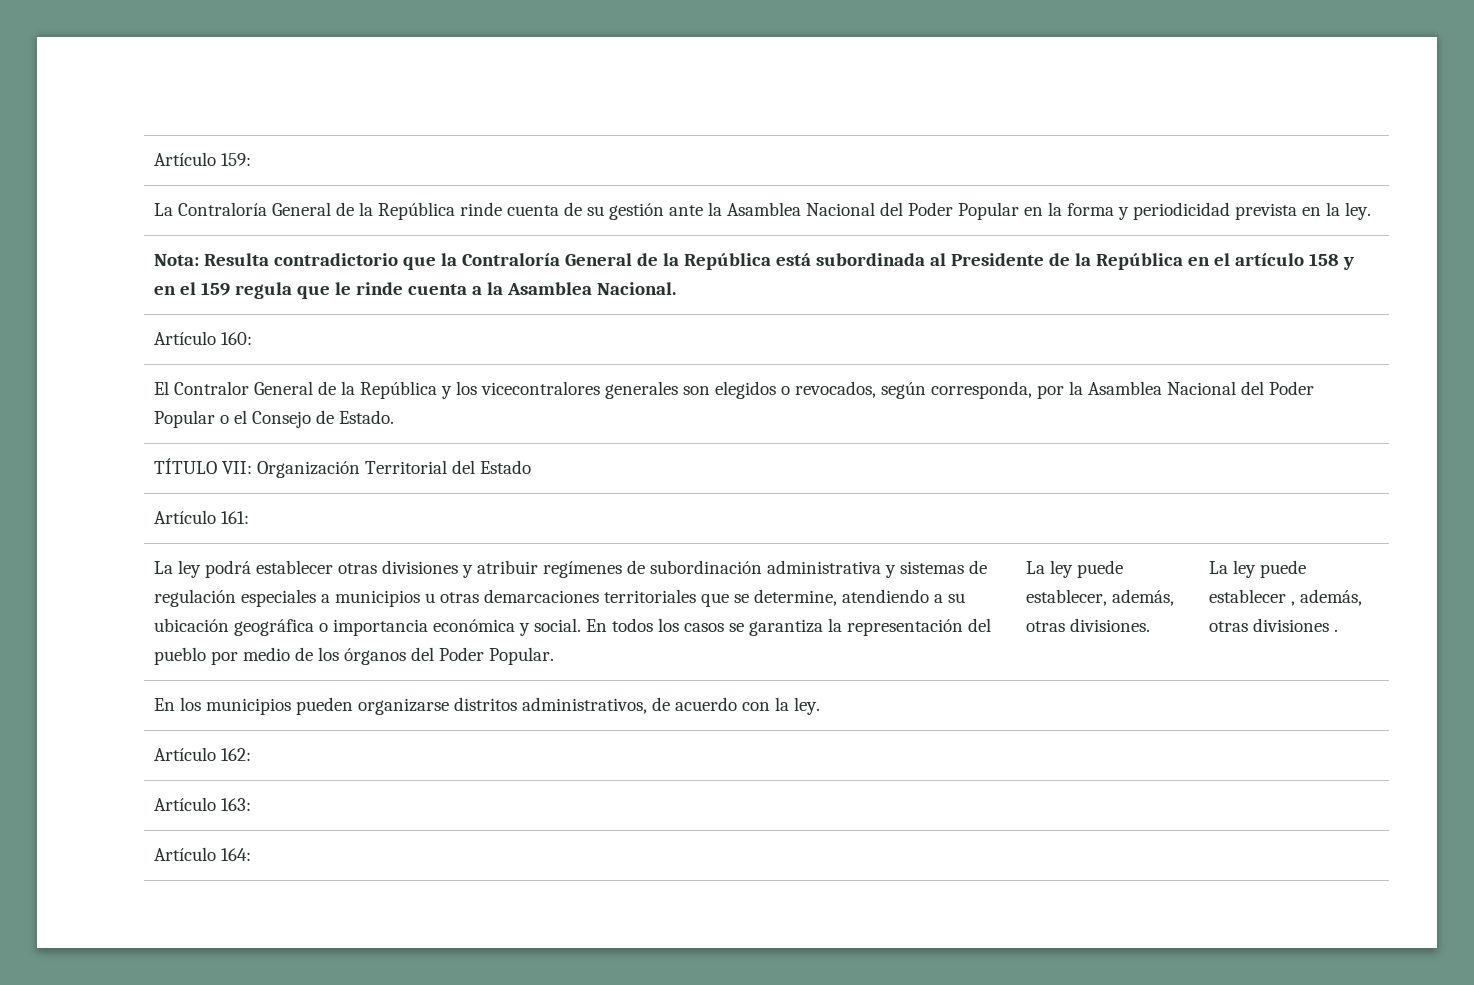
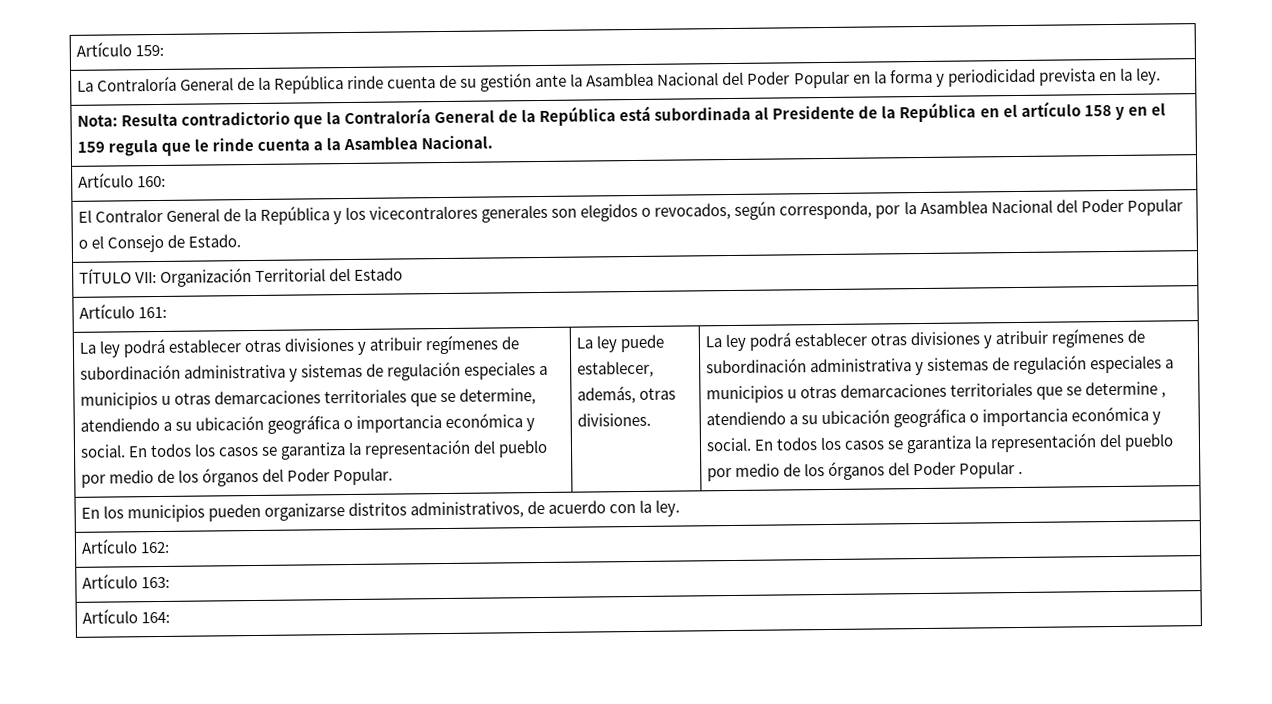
- La ley puede establecer , además, otras divisiones .
+ La ley podrá establecer otras divisiones y atribuir regímenes de subordinación administrativa y sistemas de regulación especiales a municipios u otras demarcaciones territoriales que se determine , atendiendo a su ubicación geográfica o importancia económica y social. En todos los casos se garantiza la representación del pueblo por medio de los órganos del Poder Popular .

